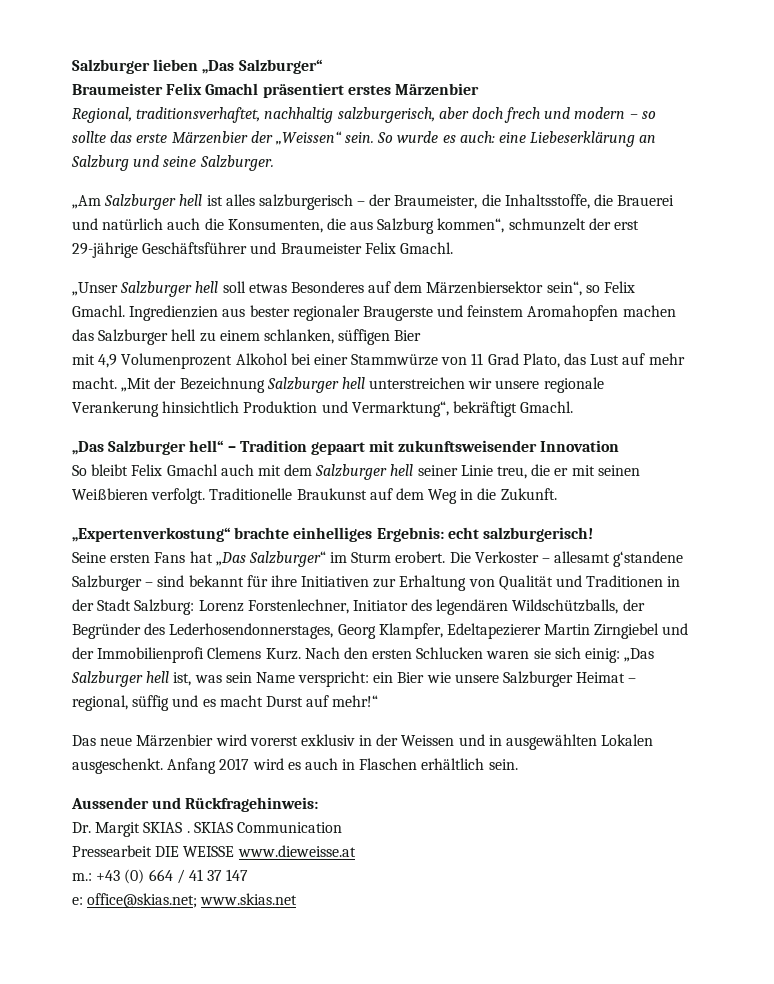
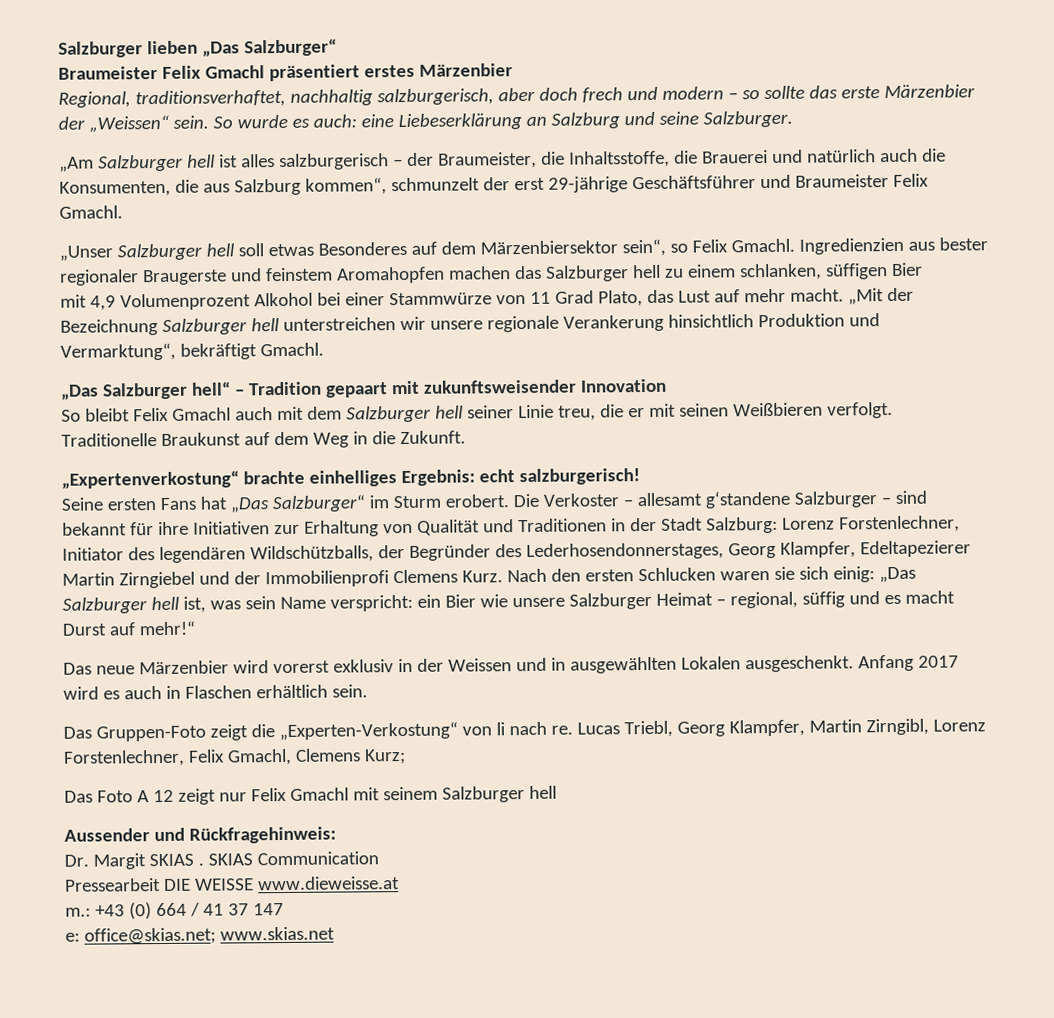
+ Das Gruppen-Foto zeigt die „Experten-Verkostung“ von li nach re. Lucas Triebl, Georg Klampfer, Martin Zirngibl, Lorenz Forstenlechner, Felix Gmachl, Clemens Kurz;
+ Das Foto A 12 zeigt nur Felix Gmachl mit seinem Salzburger hell

